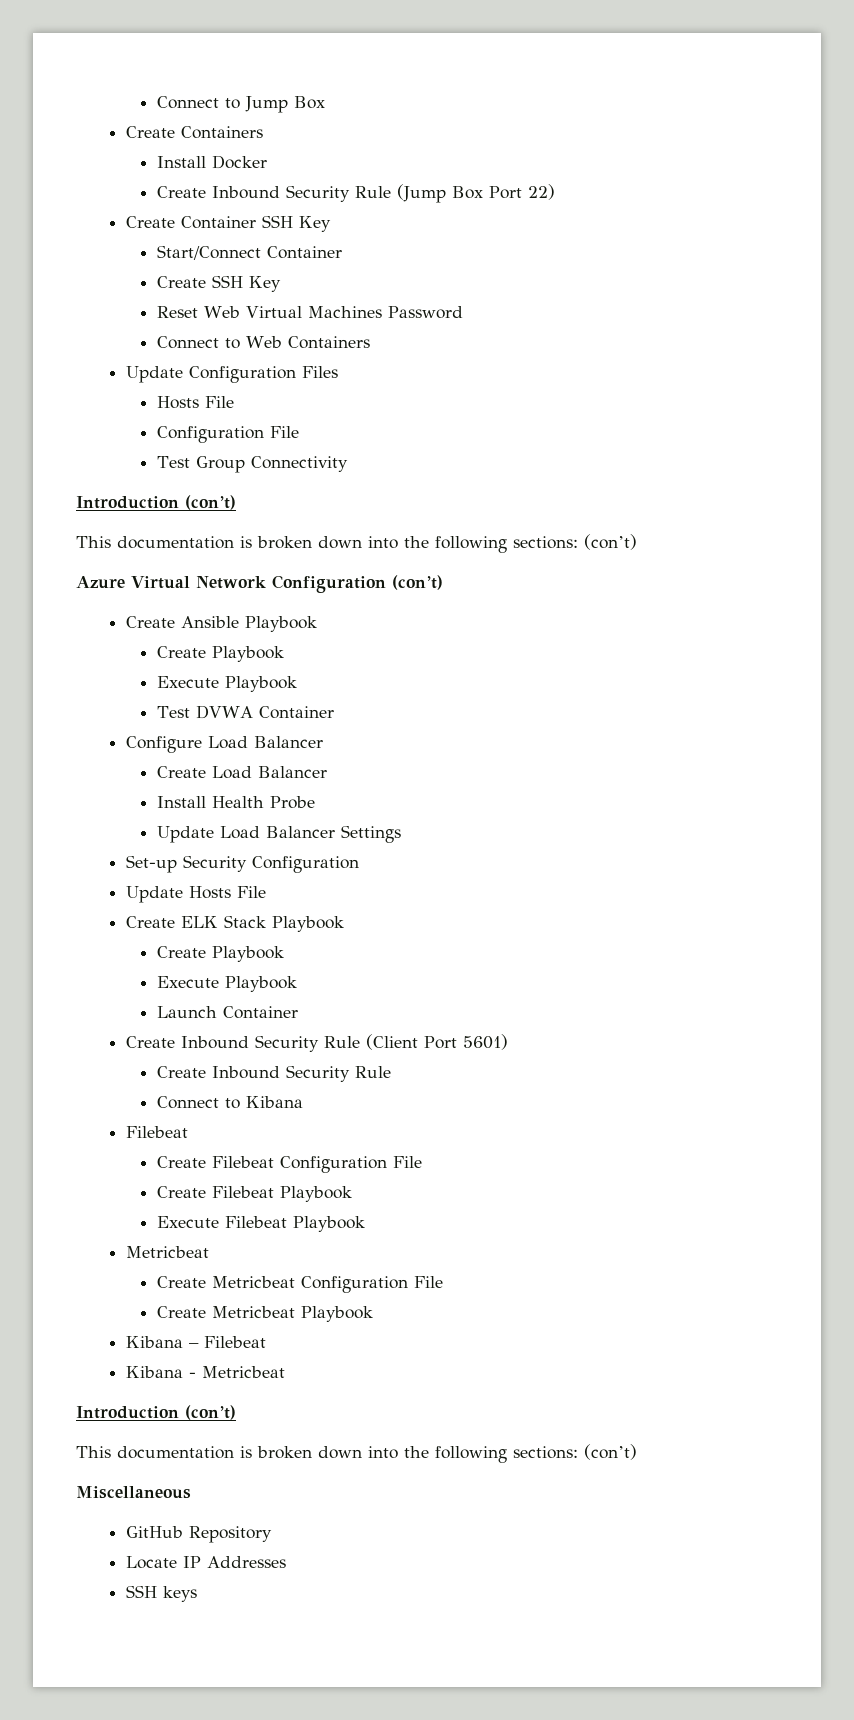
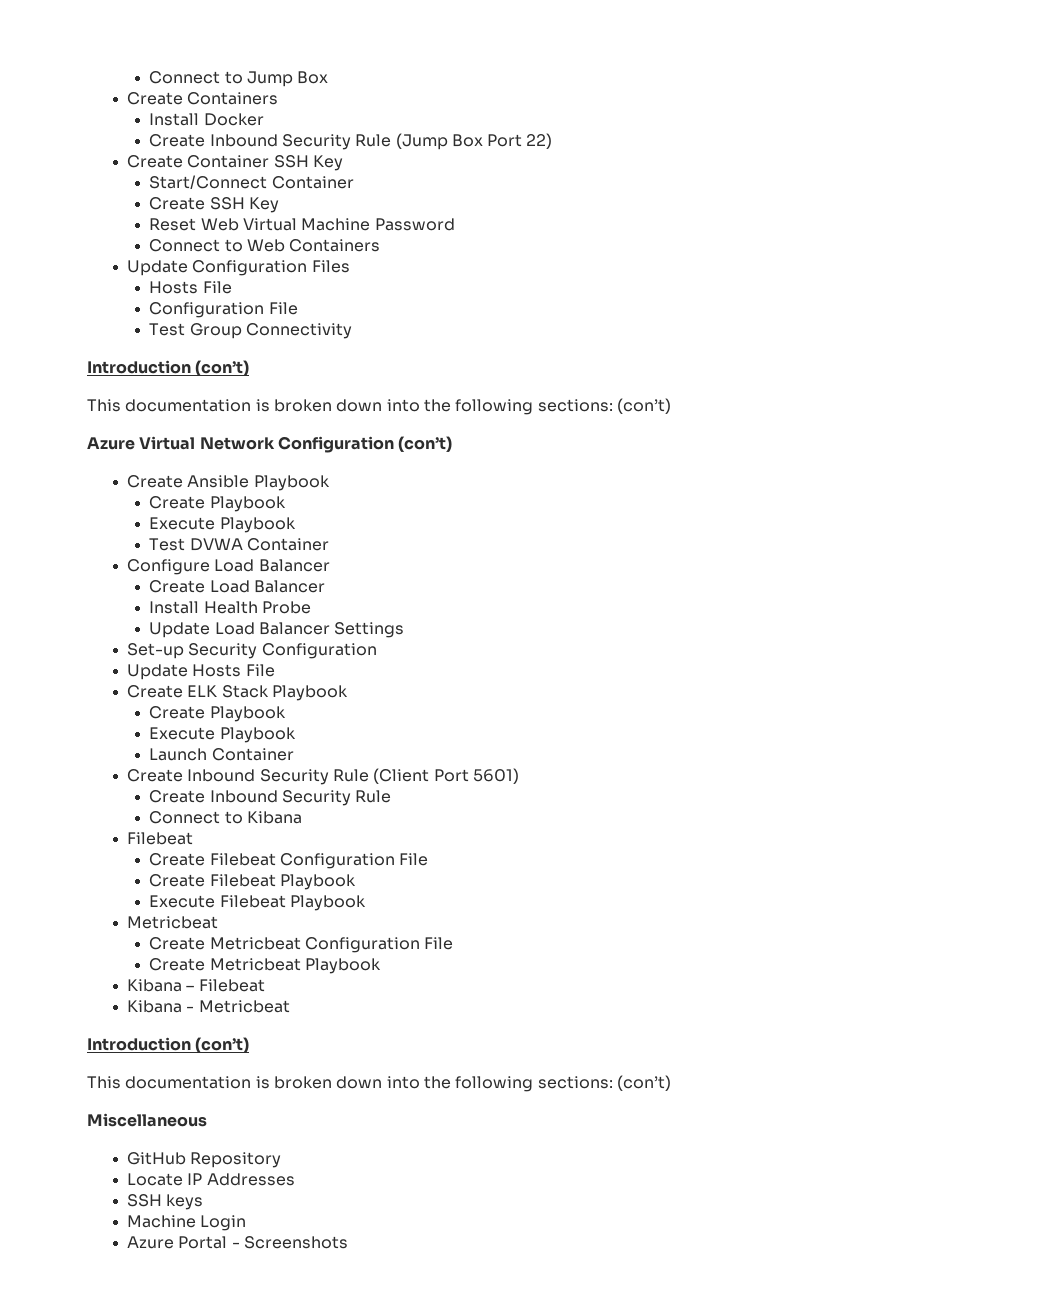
- Reset Web Virtual Machines Password
+ Reset Web Virtual Machine Password
+ Machine Login
+ Azure Portal - Screenshots

